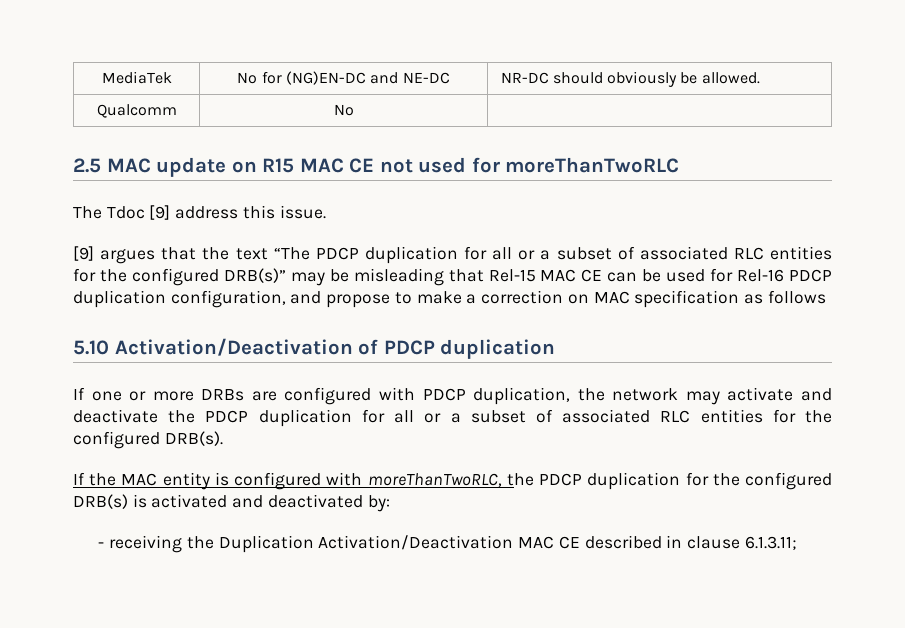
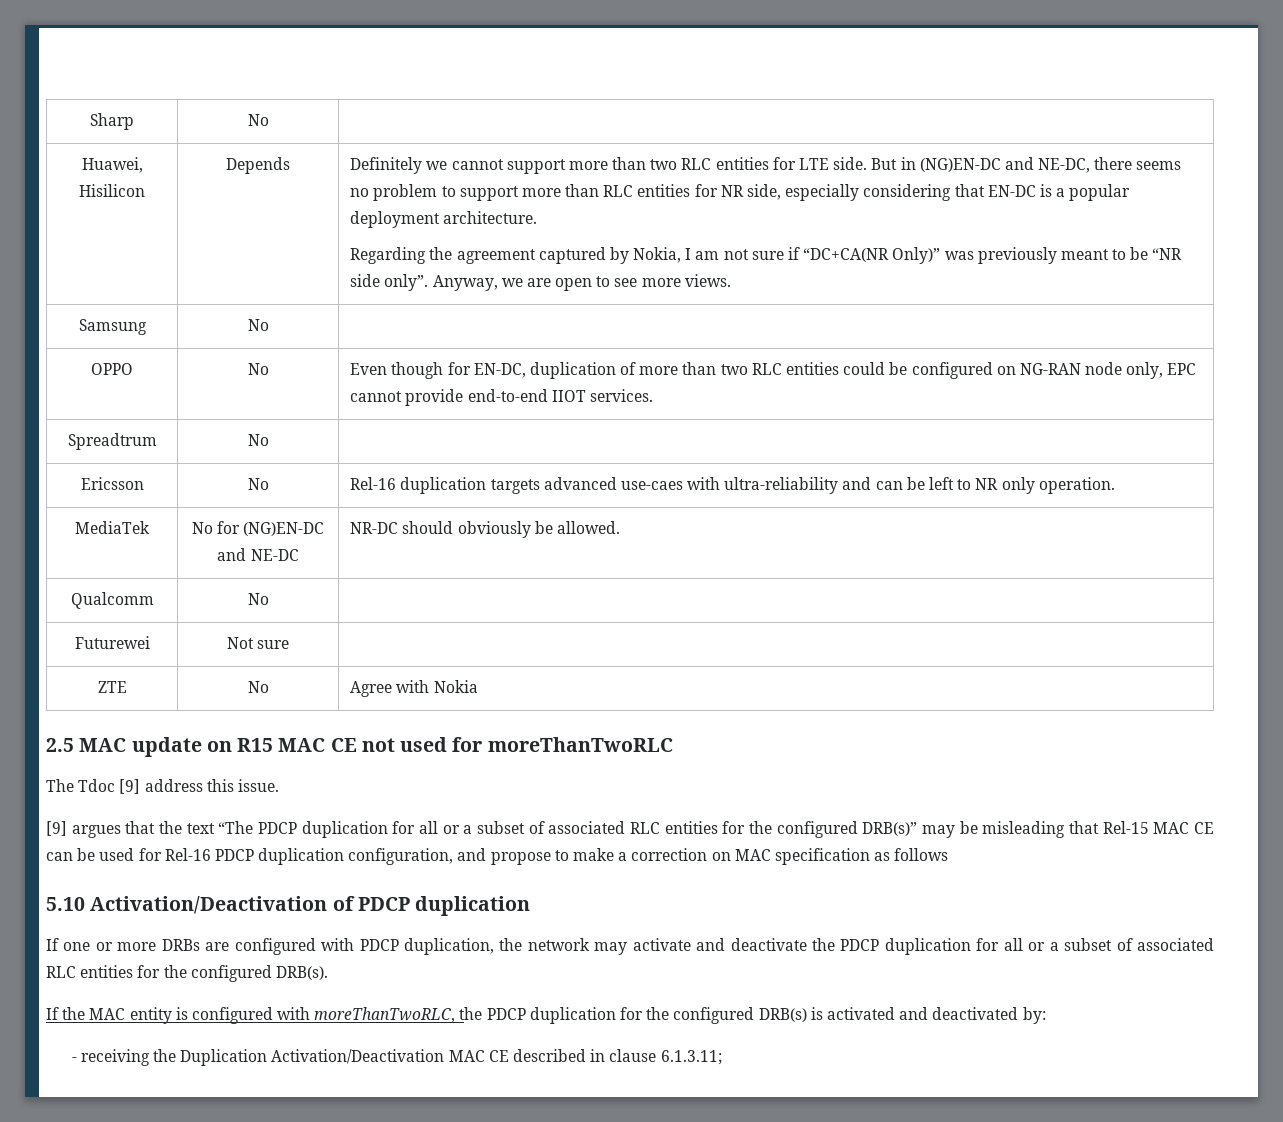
+ Sharp | No |
+ Huawei, Hisilicon | Depends | Definitely we cannot support more than two RLC entities for LTE side. But in (NG)EN-DC and NE-DC, there seems no problem to support more than RLC entities for NR side, especially considering that EN-DC is a popular deployment architecture.
+ Regarding the agreement captured by Nokia, I am not sure if “DC+CA(NR Only)” was previously meant to be “NR side only”. Anyway, we are open to see more views.
+ Samsung | No |
+ OPPO | No | Even though for EN-DC, duplication of more than two RLC entities could be configured on NG-RAN node only, EPC cannot provide end-to-end IIOT services.
+ Spreadtrum | No |
+ Ericsson | No | Rel-16 duplication targets advanced use-caes with ultra-reliability and can be left to NR only operation.
+ Futurewei | Not sure |
+ ZTE | No | Agree with Nokia

